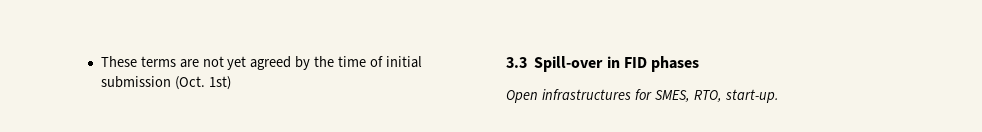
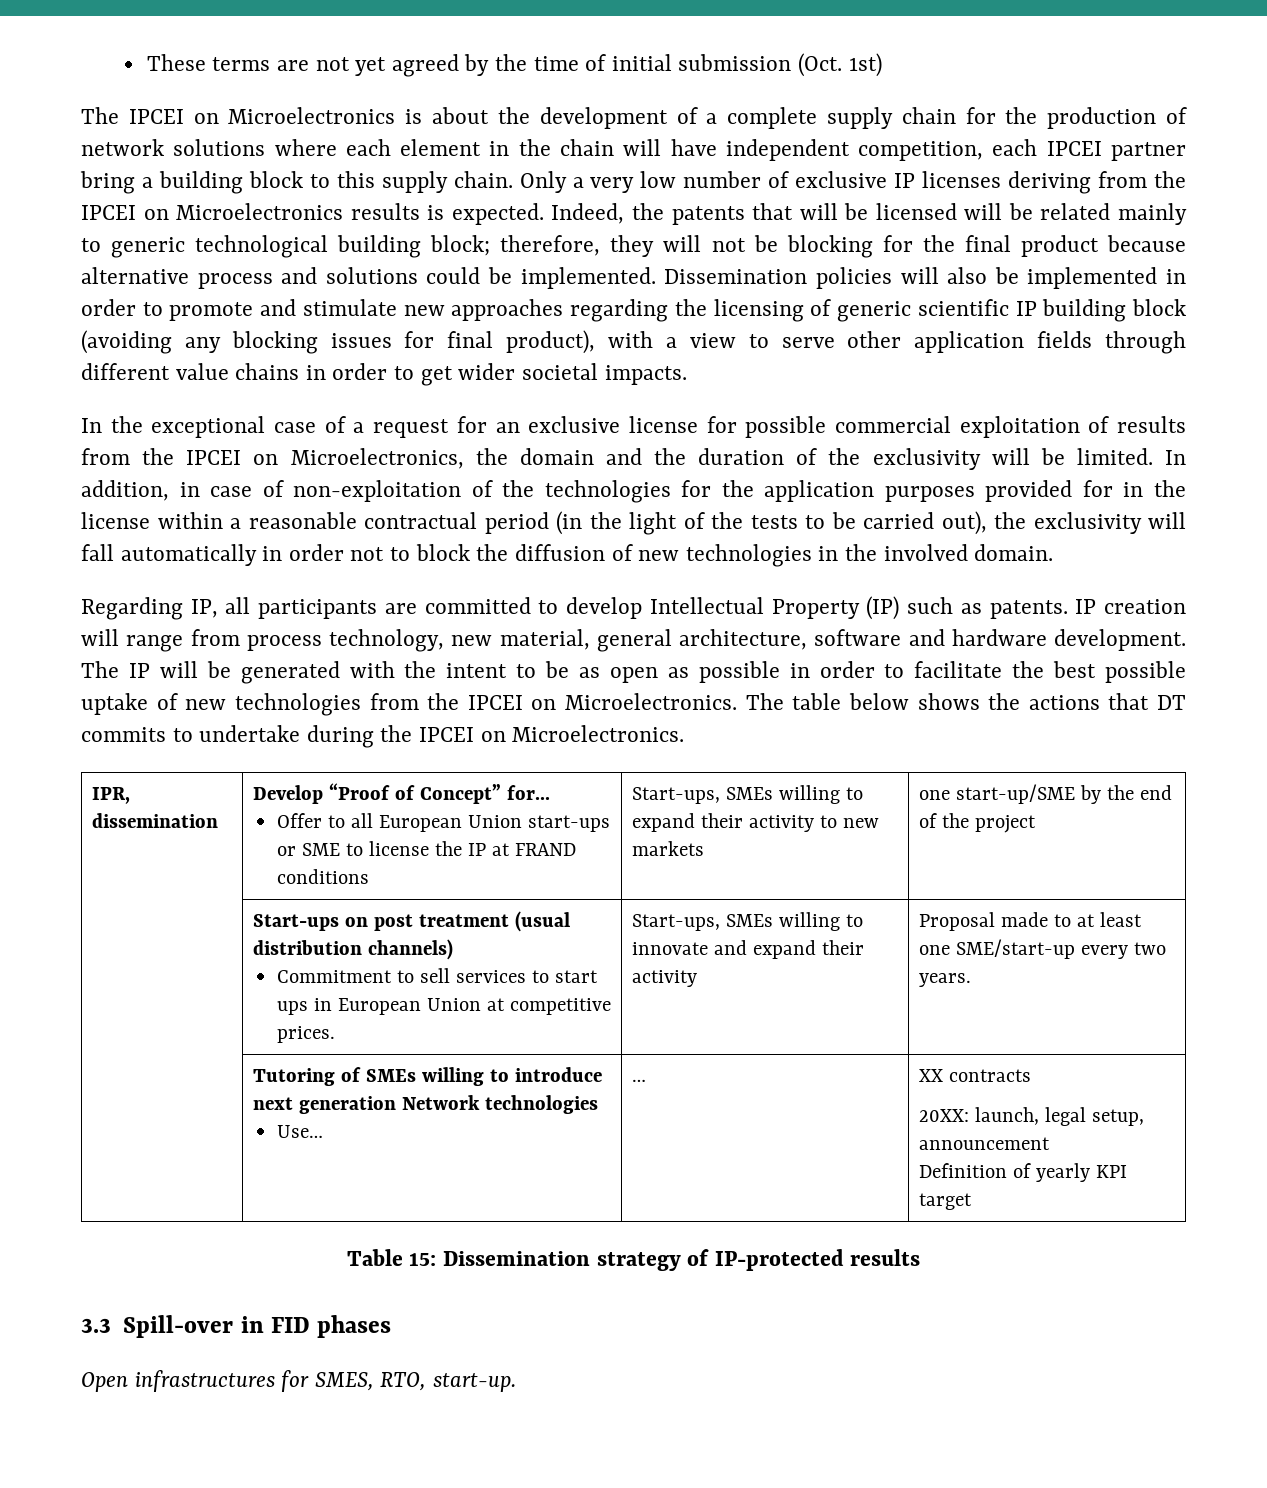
+ The IPCEI on Microelectronics is about the development of a complete supply chain for the production of network solutions where each element in the chain will have independent competition, each IPCEI partner bring a building block to this supply chain. Only a very low number of exclusive IP licenses deriving from the IPCEI on Microelectronics results is expected. Indeed, the patents that will be licensed will be related mainly to generic technological building block; therefore, they will not be blocking for the final product because alternative process and solutions could be implemented. Dissemination policies will also be implemented in order to promote and stimulate new approaches regarding the licensing of generic scientific IP building block (avoiding any blocking issues for final product), with a view to serve other application fields through different value chains in order to get wider societal impacts.
+ In the exceptional case of a request for an exclusive license for possible commercial exploitation of results from the IPCEI on Microelectronics, the domain and the duration of the exclusivity will be limited. In addition, in case of non-exploitation of the technologies for the application purposes provided for in the license within a reasonable contractual period (in the light of the tests to be carried out), the exclusivity will fall automatically in order not to block the diffusion of new technologies in the involved domain.
+ Regarding IP, all participants are committed to develop Intellectual Property (IP) such as patents. IP creation will range from process technology, new material, general architecture, software and hardware development. The IP will be generated with the intent to be as open as possible in order to facilitate the best possible uptake of new technologies from the IPCEI on Microelectronics. The table below shows the actions that DT commits to undertake during the IPCEI on Microelectronics.
+ IPR, dissemination | Develop “Proof of Concept” for…
+ Offer to all European Union start-ups or SME to license the IP at FRAND conditions | Start-ups, SMEs willing to expand their activity to new markets | one start-up/SME by the end of the project
+ | Start-ups on post treatment (usual distribution channels)
+ Commitment to sell services to start ups in European Union at competitive prices. | Start-ups, SMEs willing to innovate and expand their activity | Proposal made to at least one SME/start-up every two years.
+ | Tutoring of SMEs willing to introduce next generation Network technologies
+ Use… | … | XX contracts
+ 20XX: launch, legal setup, announcement
+ Definition of yearly KPI target
+ Table 15: Dissemination strategy of IP-protected results

